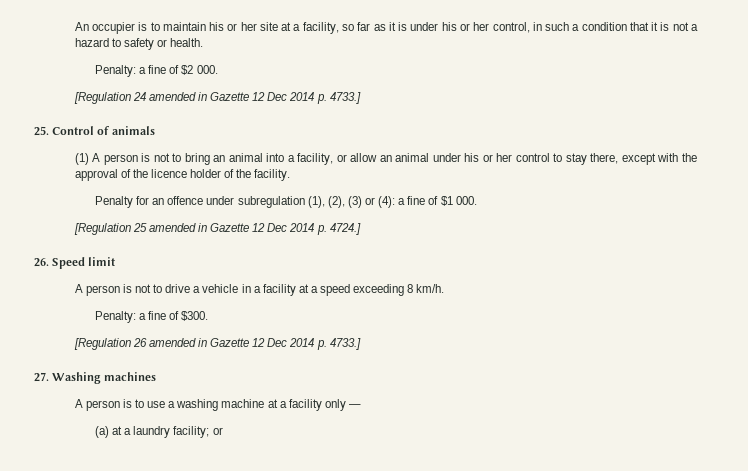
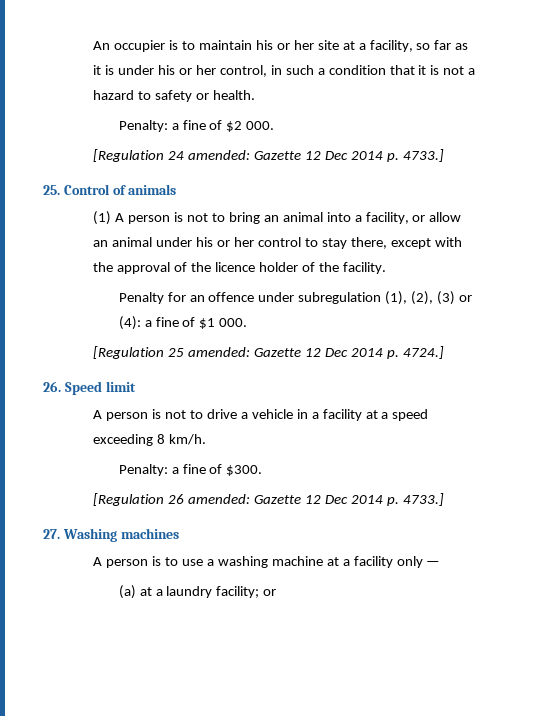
- [Regulation 24 amended in Gazette 12 Dec 2014 p. 4733.]
+ [Regulation 24 amended: Gazette 12 Dec 2014 p. 4733.]
- [Regulation 25 amended in Gazette 12 Dec 2014 p. 4724.]
+ [Regulation 25 amended: Gazette 12 Dec 2014 p. 4724.]
- [Regulation 26 amended in Gazette 12 Dec 2014 p. 4733.]
+ [Regulation 26 amended: Gazette 12 Dec 2014 p. 4733.]

